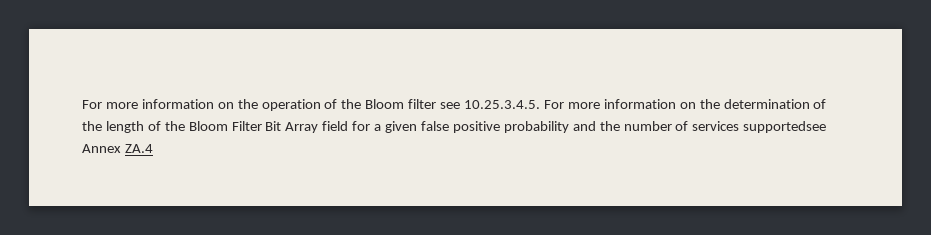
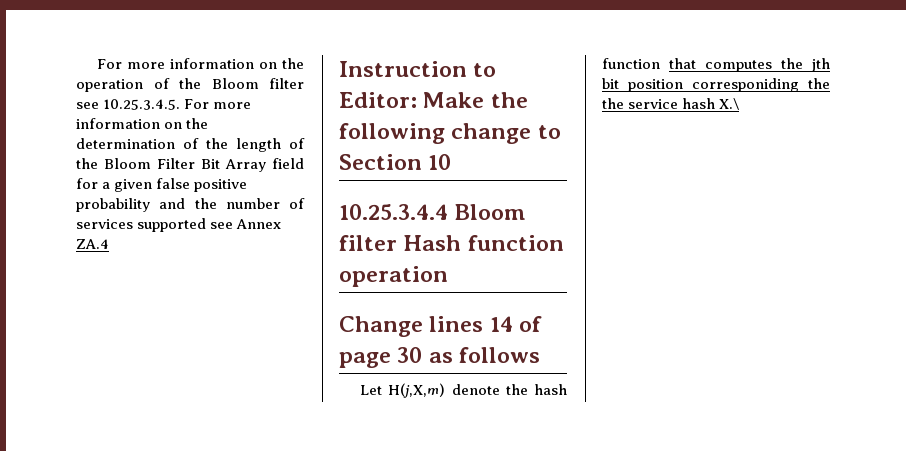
- For more information on the operation of the Bloom filter see 10.25.3.4.5. For more information on the determination of the length of the Bloom Filter Bit Array field for a given false positive probability and the number of services supportedsee Annex ZA.4
+ For more information on the operation of the Bloom filter see 10.25.3.4.5. For more information on the determination of the length of the Bloom Filter Bit Array field for a given false positive probability and the number of services supported see Annex ZA.4
+ Instruction to Editor: Make the following change to Section 10
+ 10.25.3.4.4 Bloom filter Hash function operation
+ Change lines 14 of page 30 as follows
+ Let H(j,X,m) denote the hash function that computes the jth bit position corresponiding the the service hash X.\

